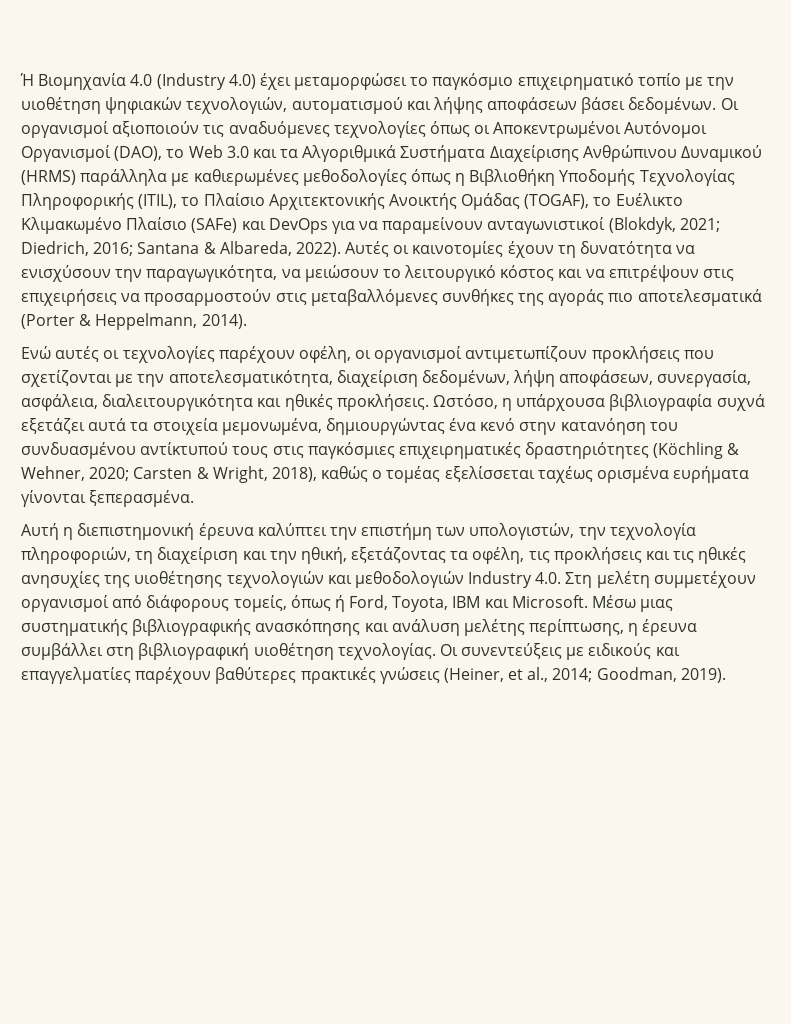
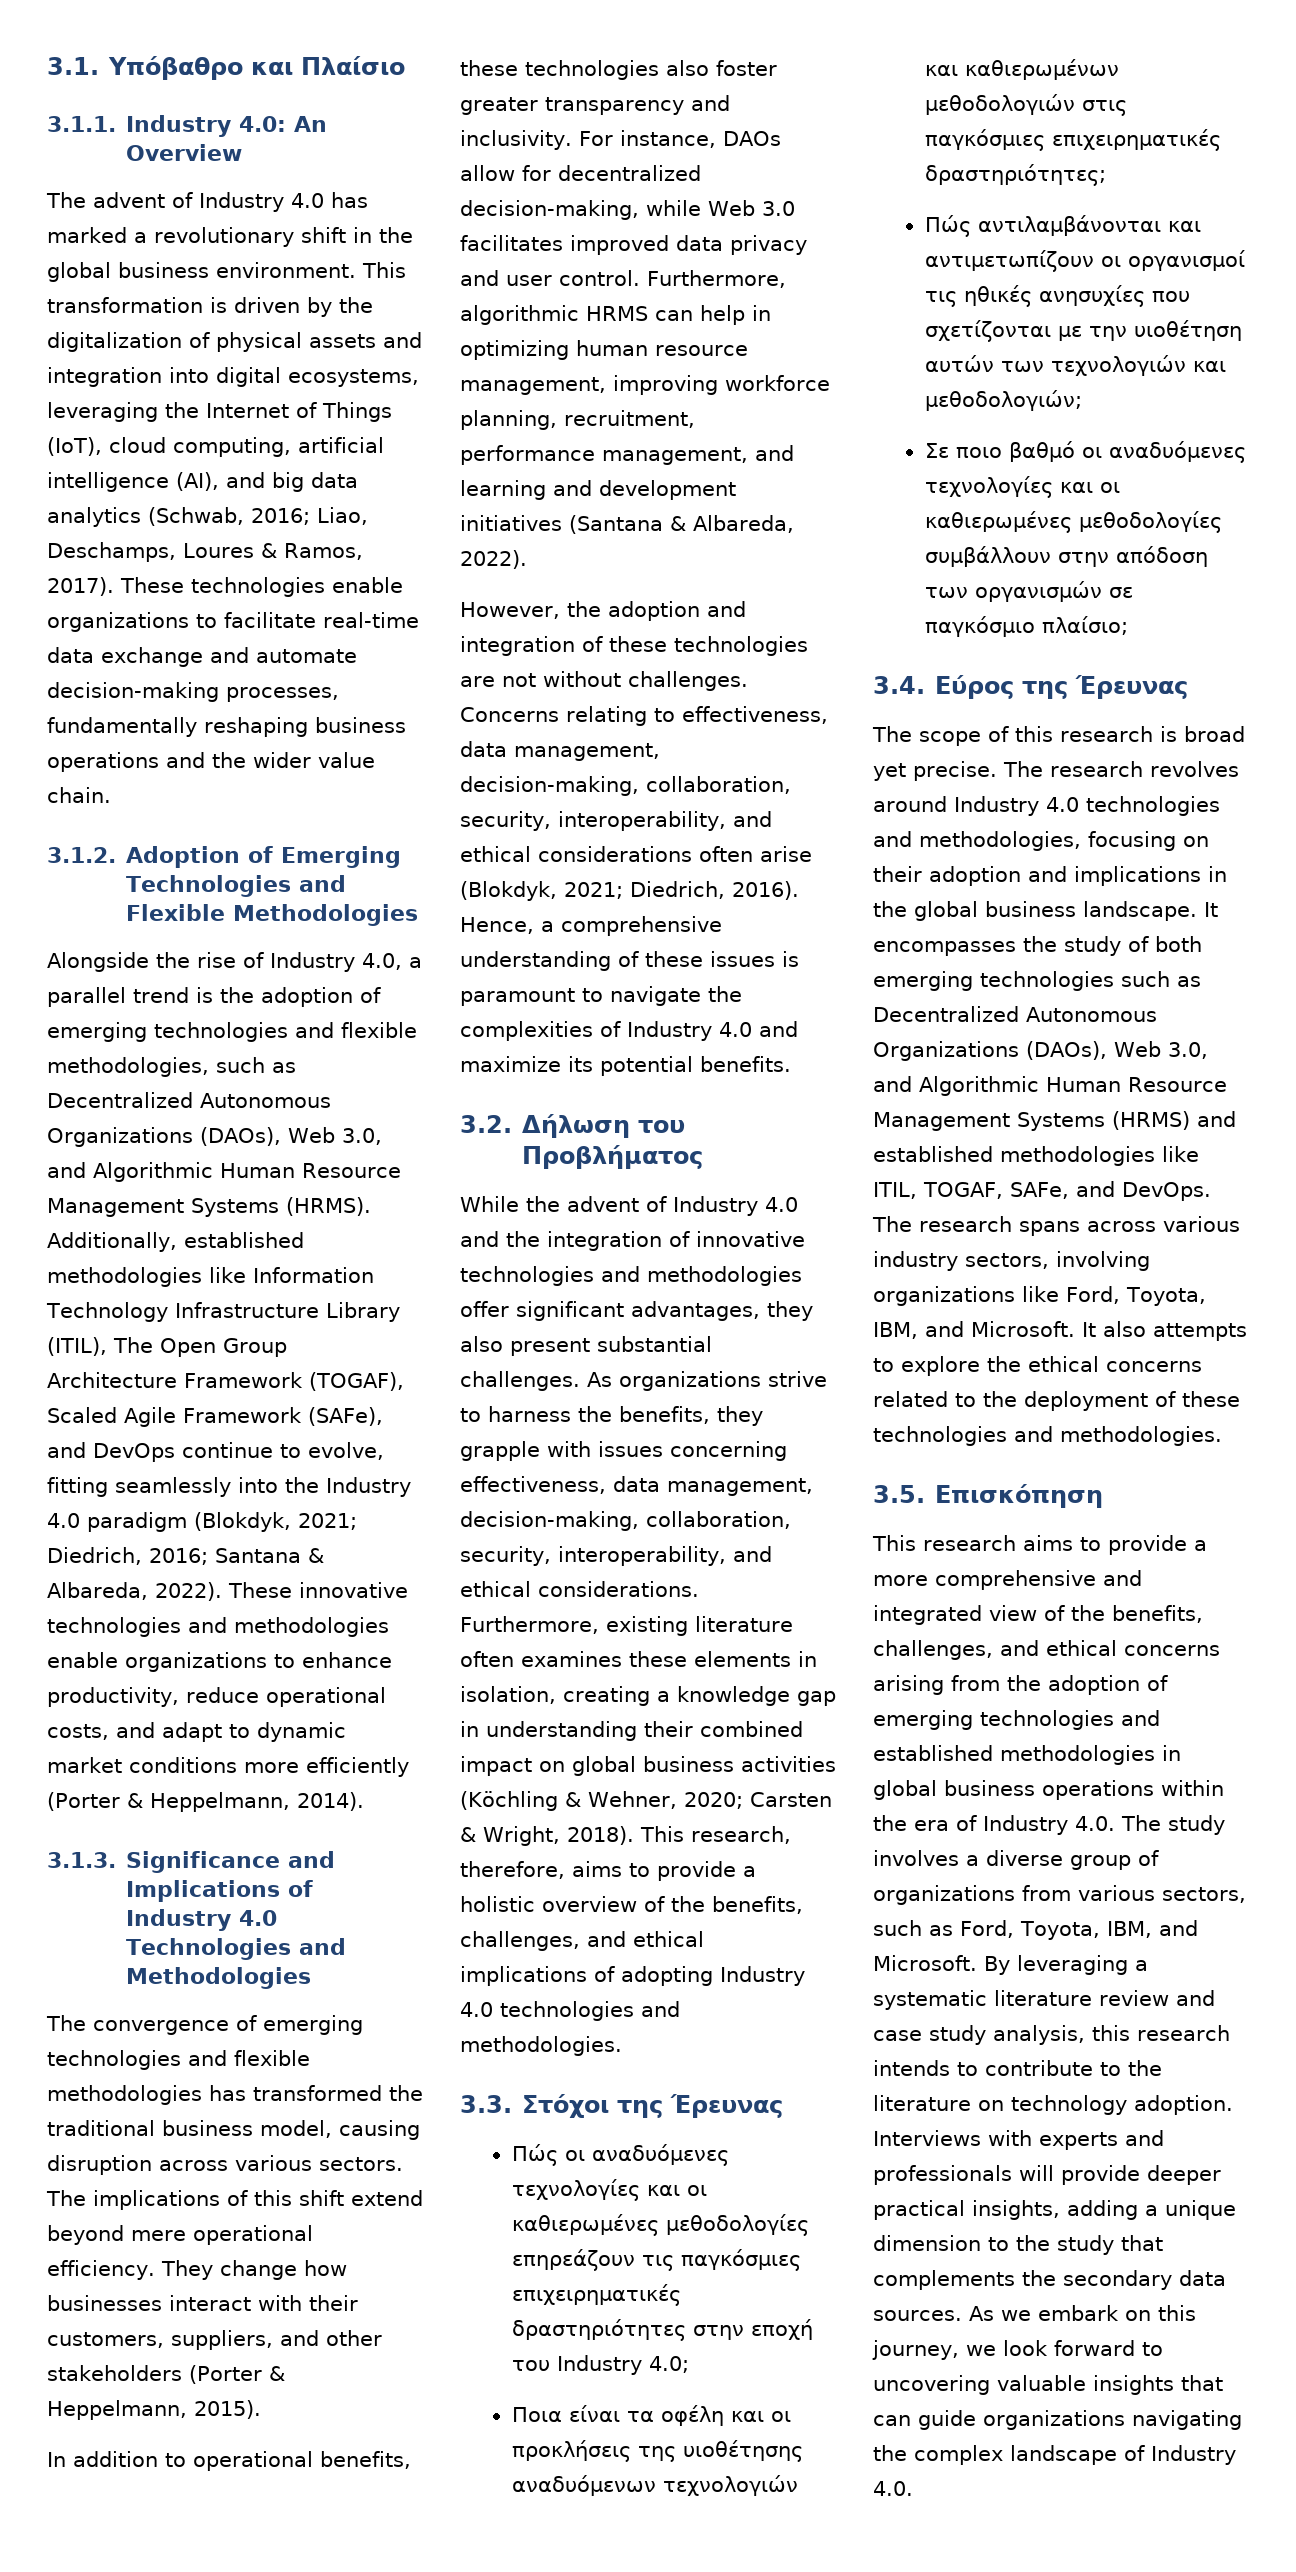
- Ή Βιομηχανία 4.0 (Industry 4.0) έχει μεταμορφώσει το παγκόσμιο επιχειρηματικό τοπίο με την υιοθέτηση ψηφιακών τεχνολογιών, αυτοματισμού και λήψης αποφάσεων βάσει δεδομένων. Οι οργανισμοί αξιοποιούν τις αναδυόμενες τεχνολογίες όπως οι Αποκεντρωμένοι Αυτόνομοι Οργανισμοί (DAO), το Web 3.0 και τα Αλγοριθμικά Συστήματα Διαχείρισης Ανθρώπινου Δυναμικού (HRMS) παράλληλα με καθιερωμένες μεθοδολογίες όπως η Βιβλιοθήκη Υποδομής Τεχνολογίας Πληροφορικής (ITIL), το Πλαίσιο Αρχιτεκτονικής Ανοικτής Ομάδας (TOGAF), το Ευέλικτο Κλιμακωμένο Πλαίσιο (SAFe) και DevOps για να παραμείνουν ανταγωνιστικοί (Blokdyk, 2021; Diedrich, 2016; Santana & Albareda, 2022).
+ 3.1. Υπόβαθρο και Πλαίσιο
+ 3.1.1. Industry 4.0: An Overview
+ The advent of Industry 4.0 has marked a revolutionary shift in the global business environment. This transformation is driven by the digitalization of physical assets and integration into digital ecosystems, leveraging the Internet of Things (IoT), cloud computing, artificial intelligence (AI), and big data analytics (Schwab, 2016; Liao, Deschamps, Loures & Ramos, 2017). These technologies enable organizations to facilitate real-time data exchange and automate decision-making processes, fundamentally reshaping business operations and the wider value chain.
+ 3.1.2. Adoption of Emerging Technologies and Flexible Methodologies
+ Alongside the rise of Industry 4.0, a parallel trend is the adoption of emerging technologies and flexible methodologies, such as Decentralized Autonomous Organizations (DAOs), Web 3.0, and Algorithmic Human Resource Management Systems (HRMS). Additionally, established methodologies like Information Technology Infrastructure Library (ITIL), The Open Group Architecture Framework (TOGAF), Scaled Agile Framework (SAFe), and DevOps continue to evolve, fitting seamlessly into the Industry 4.0 paradigm (Blokdyk, 2021; Diedrich, 2016; Santana & Albareda, 2022).
- Αυτές οι καινοτομίες έχουν τη δυνατότητα να ενισχύσουν την παραγωγικότητα, να μειώσουν το λειτουργικό κόστος και να επιτρέψουν στις επιχειρήσεις να προσαρμοστούν στις μεταβαλλόμενες συνθήκες της αγοράς πιο αποτελεσματικά (Porter & Heppelmann, 2014).
- Ενώ αυτές οι τεχνολογίες παρέχουν οφέλη, οι οργανισμοί αντιμετωπίζουν προκλήσεις που σχετίζονται με την αποτελεσματικότητα, διαχείριση δεδομένων, λήψη αποφάσεων, συνεργασία, ασφάλεια, διαλειτουργικότητα και ηθικές προκλήσεις. Ωστόσο, η υπάρχουσα βιβλιογραφία συχνά εξετάζει αυτά τα στοιχεία μεμονωμένα, δημιουργώντας ένα κενό στην κατανόηση του συνδυασμένου αντίκτυπού τους στις παγκόσμιες επιχειρηματικές δραστηριότητες (Köchling & Wehner, 2020; Carsten & Wright, 2018), καθώς ο τομέας εξελίσσεται ταχέως ορισμένα ευρήματα γίνονται ξεπερασμένα.
- Αυτή η διεπιστημονική έρευνα καλύπτει την επιστήμη των υπολογιστών, την τεχνολογία πληροφοριών, τη διαχείριση και την ηθική, εξετάζοντας τα οφέλη, τις προκλήσεις και τις ηθικές ανησυχίες της υιοθέτησης τεχνολογιών και μεθοδολογιών Industry 4.0. Στη μελέτη συμμετέχουν οργανισμοί από διάφορους τομείς, όπως ή Ford, Toyota, IBM και Microsoft. Μέσω μιας συστηματικής βιβλιογραφικής ανασκόπησης και ανάλυση μελέτης περίπτωσης, η έρευνα συμβάλλει στη βιβλιογραφική υιοθέτηση τεχνολογίας. Οι συνεντεύξεις με ειδικούς και επαγγελματίες παρέχουν βαθύτερες πρακτικές γνώσεις (Heiner, et al., 2014; Goodman, 2019).
+ These innovative technologies and methodologies enable organizations to enhance productivity, reduce operational costs, and adapt to dynamic market conditions more efficiently (Porter & Heppelmann, 2014).
+ 3.1.3. Significance and Implications of Industry 4.0 Technologies and Methodologies
+ The convergence of emerging technologies and flexible methodologies has transformed the traditional business model, causing disruption across various sectors. The implications of this shift extend beyond mere operational efficiency. They change how businesses interact with their customers, suppliers, and other stakeholders (Porter & Heppelmann, 2015).
+ In addition to operational benefits, these technologies also foster greater transparency and inclusivity. For instance, DAOs allow for decentralized decision-making, while Web 3.0 facilitates improved data privacy and user control. Furthermore, algorithmic HRMS can help in optimizing human resource management, improving workforce planning, recruitment, performance management, and learning and development initiatives (Santana & Albareda, 2022).
+ However, the adoption and integration of these technologies are not without challenges. Concerns relating to effectiveness, data management, decision-making, collaboration, security, interoperability, and ethical considerations often arise (Blokdyk, 2021; Diedrich, 2016). Hence, a comprehensive understanding of these issues is paramount to navigate the complexities of Industry 4.0 and maximize its potential benefits.
+ 3.2. Δήλωση του Προβλήματος
+ While the advent of Industry 4.0 and the integration of innovative technologies and methodologies offer significant advantages, they also present substantial challenges. As organizations strive to harness the benefits, they grapple with issues concerning effectiveness, data management, decision-making, collaboration, security, interoperability, and ethical considerations. Furthermore, existing literature often examines these elements in isolation, creating a knowledge gap in understanding their combined impact on global business activities (Köchling & Wehner, 2020; Carsten & Wright, 2018). This research, therefore, aims to provide a holistic overview of the benefits, challenges, and ethical implications of adopting Industry 4.0 technologies and methodologies.
+ 3.3. Στόχοι της Έρευνας
+ Πώς οι αναδυόμενες τεχνολογίες και οι καθιερωμένες μεθοδολογίες επηρεάζουν τις παγκόσμιες επιχειρηματικές δραστηριότητες στην εποχή του Industry 4.0;
+ Ποια είναι τα οφέλη και οι προκλήσεις της υιοθέτησης αναδυόμενων τεχνολογιών και καθιερωμένων μεθοδολογιών στις παγκόσμιες επιχειρηματικές δραστηριότητες;
+ Πώς αντιλαμβάνονται και αντιμετωπίζουν οι οργανισμοί τις ηθικές ανησυχίες που σχετίζονται με την υιοθέτηση αυτών των τεχνολογιών και μεθοδολογιών;
+ Σε ποιο βαθμό οι αναδυόμενες τεχνολογίες και οι καθιερωμένες μεθοδολογίες συμβάλλουν στην απόδοση των οργανισμών σε παγκόσμιο πλαίσιο;
+ 3.4. Εύρος της Έρευνας
+ The scope of this research is broad yet precise. The research revolves around Industry 4.0 technologies and methodologies, focusing on their adoption and implications in the global business landscape. It encompasses the study of both emerging technologies such as Decentralized Autonomous Organizations (DAOs), Web 3.0, and Algorithmic Human Resource Management Systems (HRMS) and established methodologies like ITIL, TOGAF, SAFe, and DevOps. The research spans across various industry sectors, involving organizations like Ford, Toyota, IBM, and Microsoft. It also attempts to explore the ethical concerns related to the deployment of these technologies and methodologies.
+ 3.5. Επισκόπηση
+ This research aims to provide a more comprehensive and integrated view of the benefits, challenges, and ethical concerns arising from the adoption of emerging technologies and established methodologies in global business operations within the era of Industry 4.0. The study involves a diverse group of organizations from various sectors, such as Ford, Toyota, IBM, and Microsoft. By leveraging a systematic literature review and case study analysis, this research intends to contribute to the literature on technology adoption. Interviews with experts and professionals will provide deeper practical insights, adding a unique dimension to the study that complements the secondary data sources. As we embark on this journey, we look forward to uncovering valuable insights that can guide organizations navigating the complex landscape of Industry 4.0.

